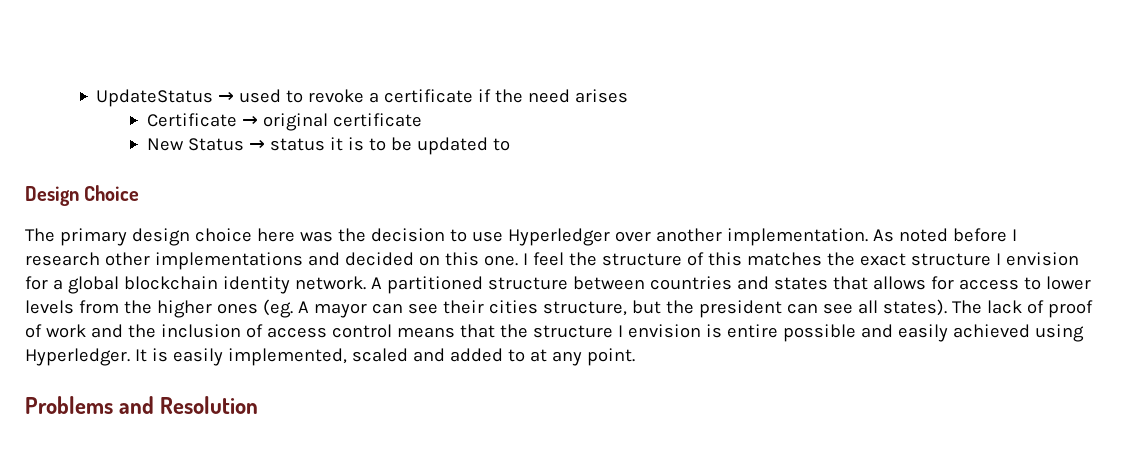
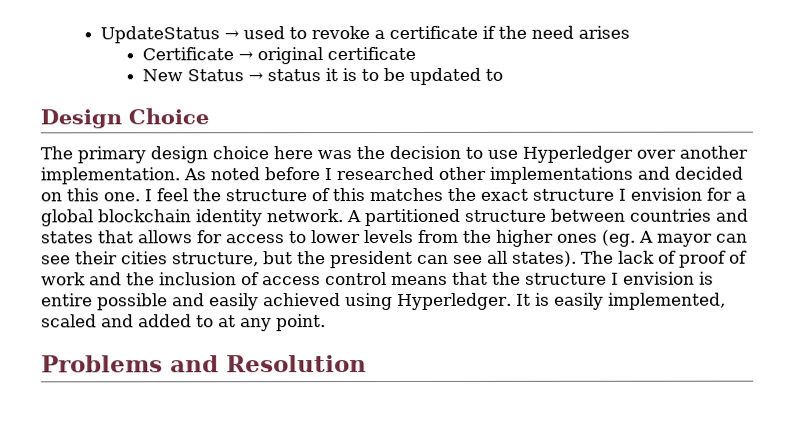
- As noted before I research other implementations and decided on this one.
+ As noted before I researched other implementations and decided on this one.

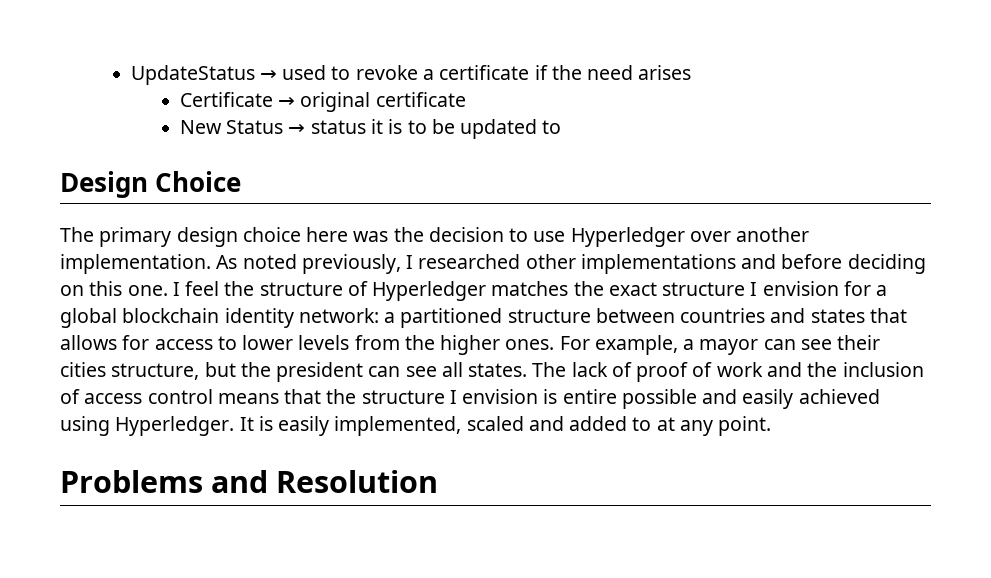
- As noted before I researched other implementations and decided on this one.
+ As noted previously, I researched other implementations and before deciding on this one.
- I feel the structure of this matches the exact structure I envision for a global blockchain identity network. A partitioned structure between countries and states that allows for access to lower levels from the higher ones (eg. A mayor can see their cities structure, but the president can see all states).
+ I feel the structure of Hyperledger matches the exact structure I envision for a global blockchain identity network: a partitioned structure between countries and states that allows for access to lower levels from the higher ones. For example, a mayor can see their cities structure, but the president can see all states.

